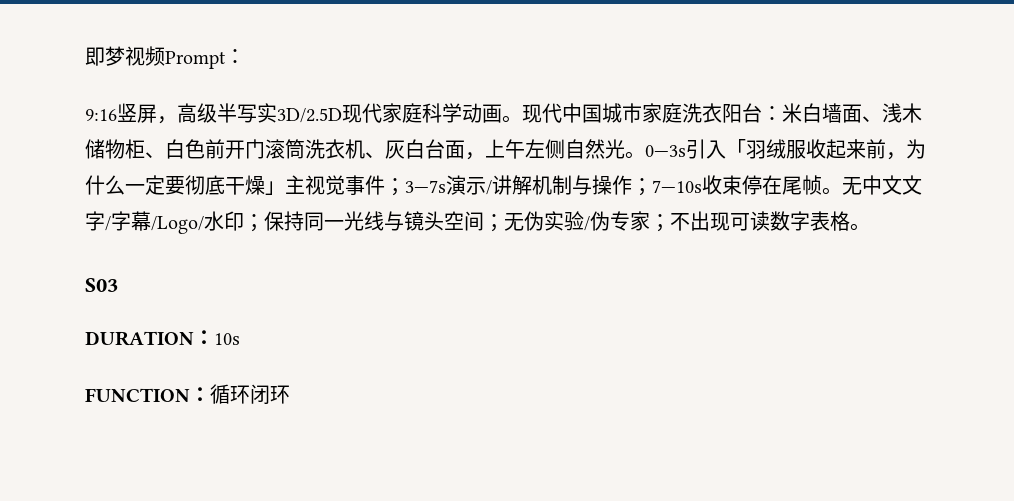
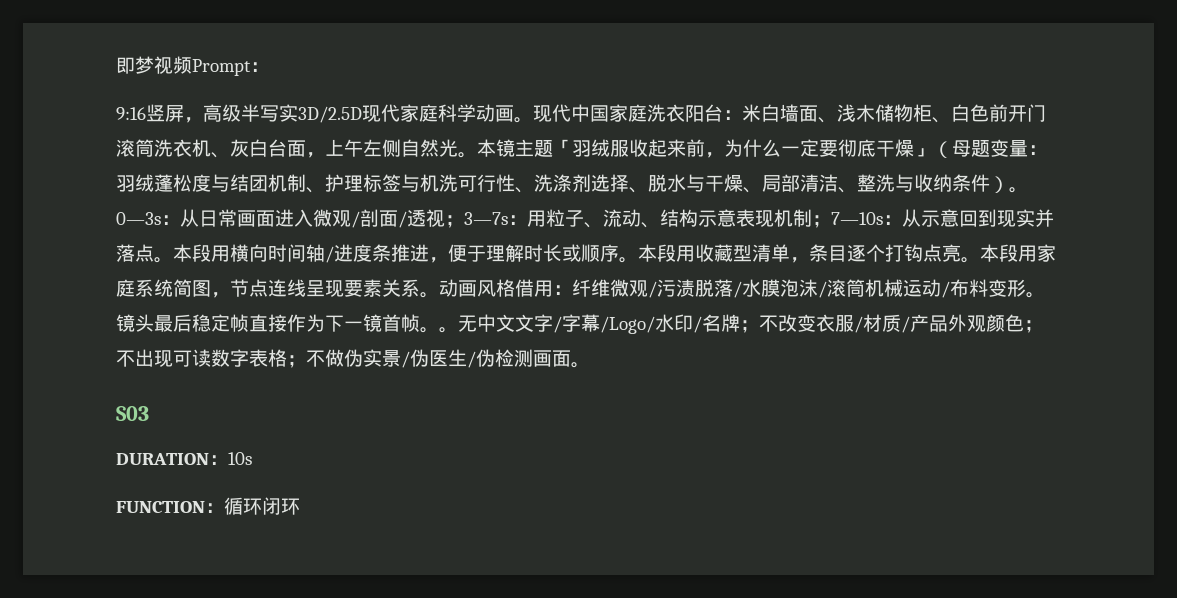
- 现代中国城市家庭洗衣阳台：米白墙面、浅木储物柜、白色前开门滚筒洗衣机、灰白台面，上午左侧自然光。
+ 现代中国家庭洗衣阳台：米白墙面、浅木储物柜、白色前开门滚筒洗衣机、灰白台面，上午左侧自然光。
- 0—3s引入「羽绒服收起来前，为什么一定要彻底干燥」主视觉事件；3—7s演示/讲解机制与操作；7—10s收束停在尾帧。
+ 本镜主题「羽绒服收起来前，为什么一定要彻底干燥」（母题变量：羽绒蓬松度与结团机制、护理标签与机洗可行性、洗涤剂选择、脱水与干燥、局部清洁、整洗与收纳条件）。0—3s：从日常画面进入微观/剖面/透视；3—7s：用粒子、流动、结构示意表现机制；7—10s：从示意回到现实并落点。本段用横向时间轴/进度条推进，便于理解时长或顺序。本段用收藏型清单，条目逐个打钩点亮。本段用家庭系统简图，节点连线呈现要素关系。动画风格借用：纤维微观/污渍脱落/水膜泡沫/滚筒机械运动/布料变形。镜头最后稳定帧直接作为下一镜首帧。。
- 无中文文字/字幕/Logo/水印；保持同一光线与镜头空间；无伪实验/伪专家；不出现可读数字表格。
+ 无中文文字/字幕/Logo/水印/名牌；不改变衣服/材质/产品外观颜色；不出现可读数字表格；不做伪实景/伪医生/伪检测画面。

